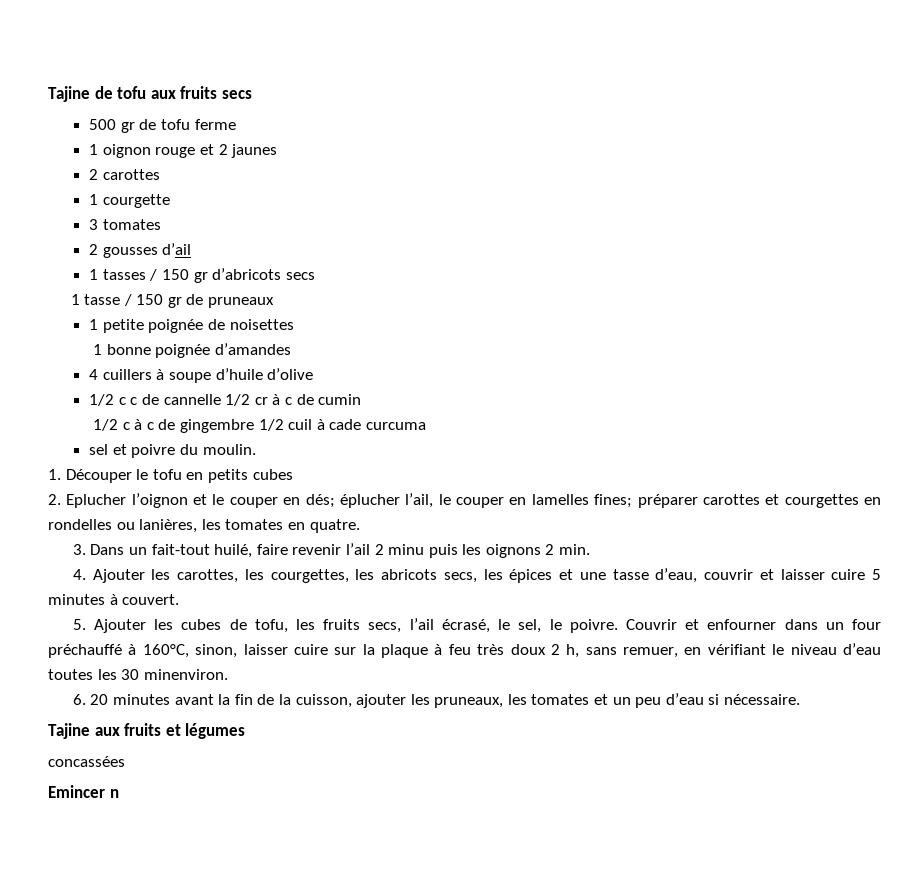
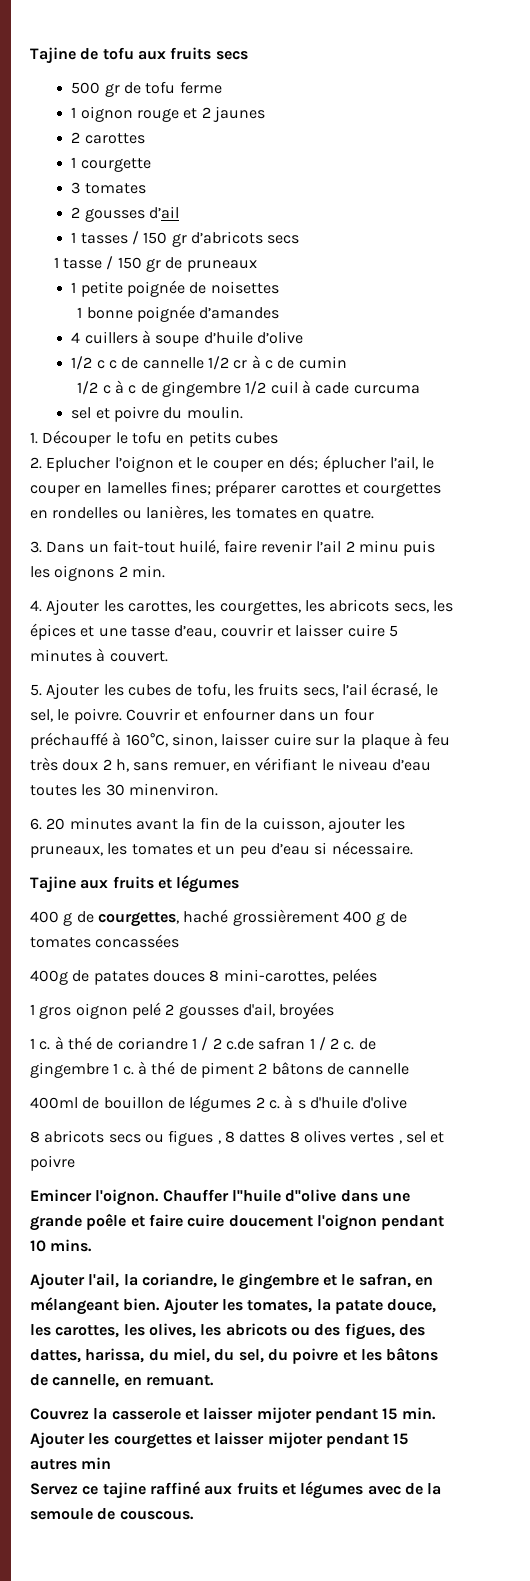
- concassées
- Emincer n
+ 400 g de courgettes, haché grossièrement 400 g de tomates concassées
+ 400g de patates douces 8 mini-carottes, pelées
+ 1 gros oignon pelé 2 gousses d'ail, broyées
+ 1 c. à thé de coriandre 1 / 2 c.de safran 1 / 2 c. de gingembre 1 c. à thé de piment 2 bâtons de cannelle
+ 400ml de bouillon de légumes 2 c. à s d'huile d'olive
+ 8 abricots secs ou figues , 8 dattes 8 olives vertes , sel et poivre
+ Emincer l'oignon. Chauffer l''huile d''olive dans une grande poêle et faire cuire doucement l'oignon pendant 10 mins.
+ Ajouter l'ail, la coriandre, le gingembre et le safran, en mélangeant bien. Ajouter les tomates, la patate douce, les carottes, les olives, les abricots ou des figues, des dattes, harissa, du miel, du sel, du poivre et les bâtons de cannelle, en remuant.
+ Couvrez la casserole et laisser mijoter pendant 15 min. Ajouter les courgettes et laisser mijoter pendant 15 autres min
+ Servez ce tajine raffiné aux fruits et légumes avec de la semoule de couscous.

